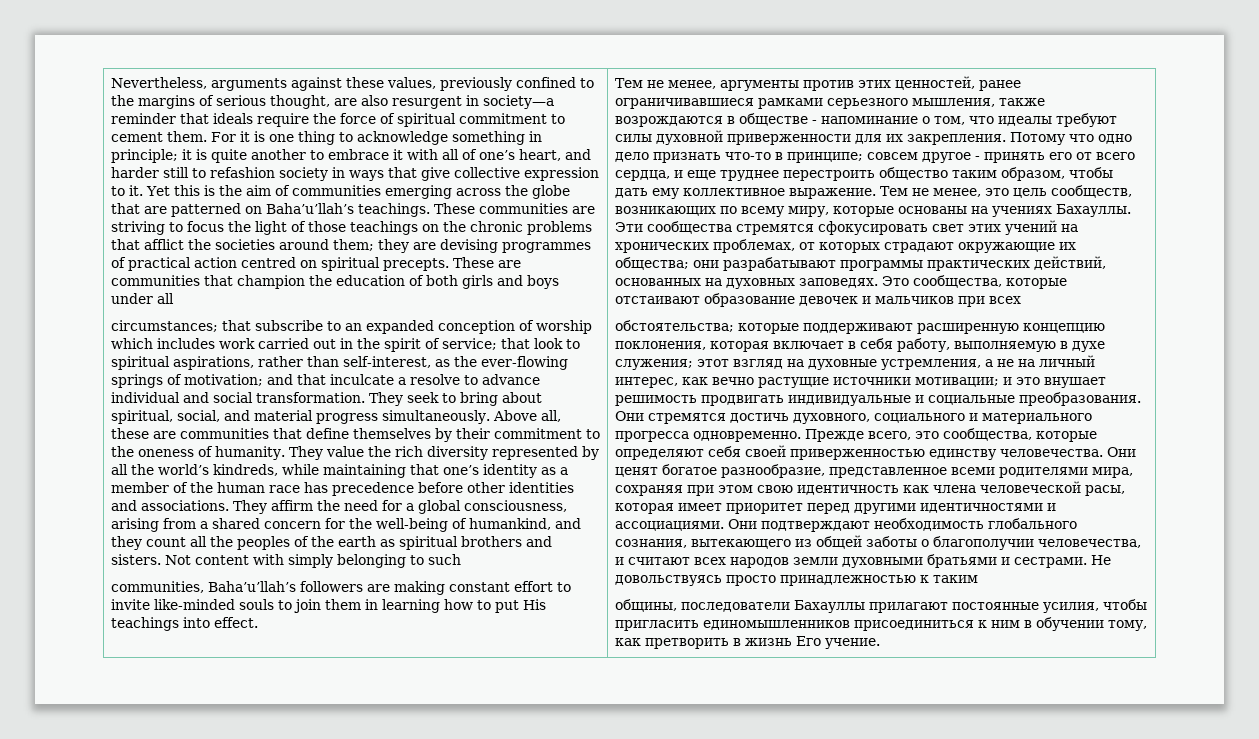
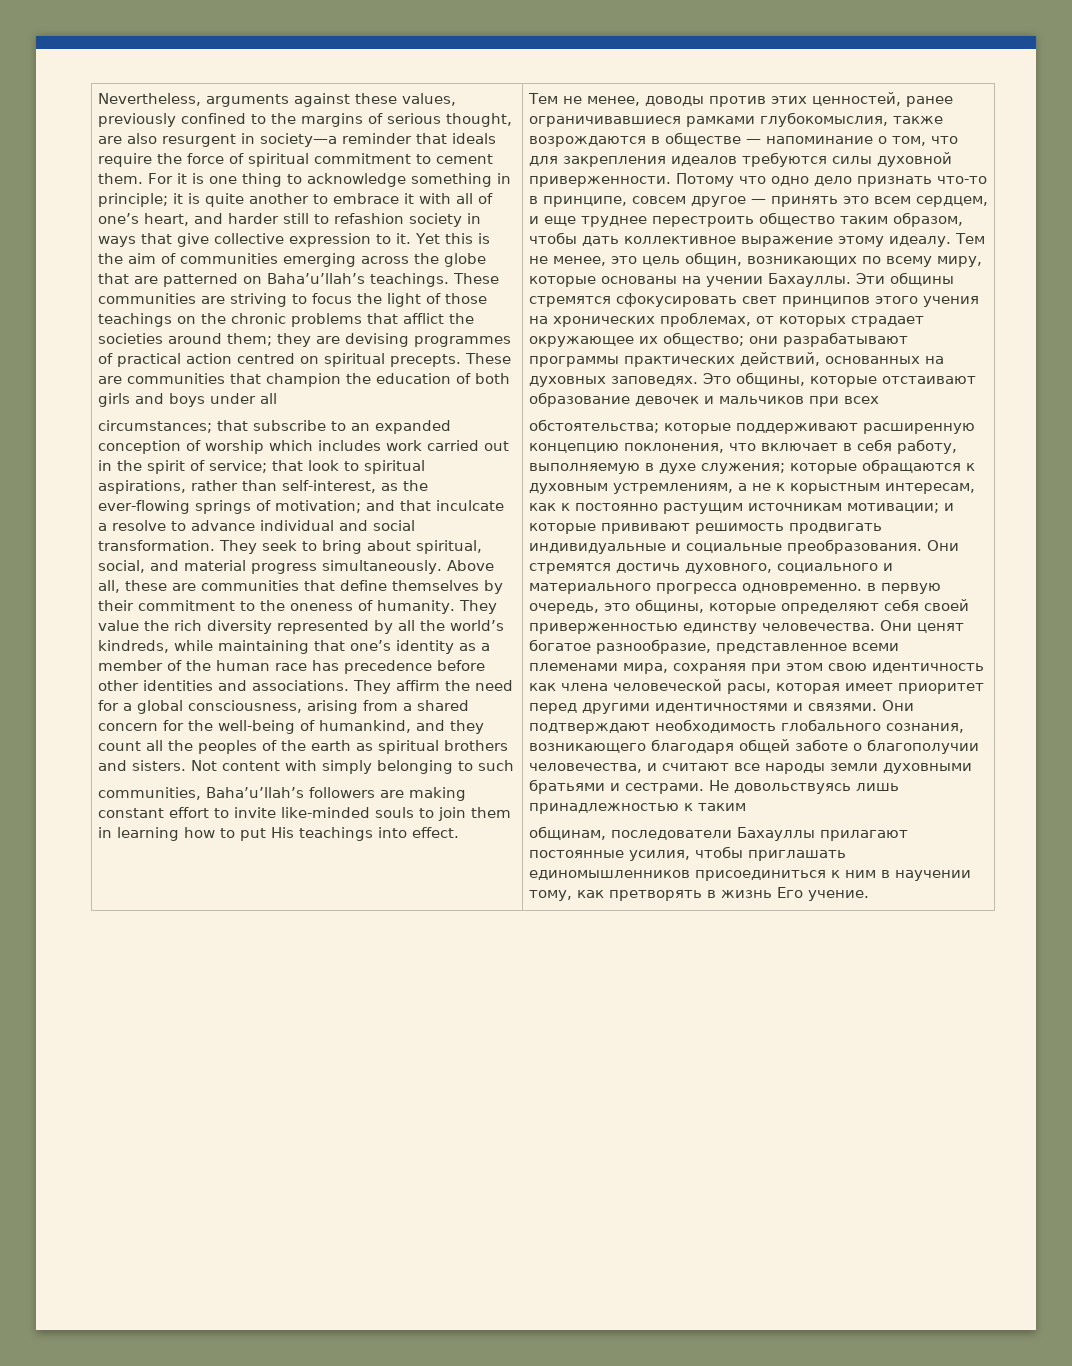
- Тем не менее, аргументы против этих ценностей, ранее ограничивавшиеся рамками серьезного мышления, также возрождаются в обществе - напоминание о том, что идеалы требуют силы духовной приверженности для их закрепления.
+ Тем не менее, доводы против этих ценностей, ранее ограничивавшиеся рамками глубокомыслия, также возрождаются в обществе — напоминание о том, что для закрепления идеалов требуются силы духовной приверженности.
- Потому что одно дело признать что-то в принципе; совсем другое - принять его от всего сердца, и еще труднее перестроить общество таким образом, чтобы дать ему коллективное выражение.
+ Потому что одно дело признать что-то в принципе, совсем другое — принять это всем сердцем, и еще труднее перестроить общество таким образом, чтобы дать коллективное выражение этому идеалу.
- Тем не менее, это цель сообществ, возникающих по всему миру, которые основаны на учениях Бахауллы.
+ Тем не менее, это цель общин, возникающих по всему миру, которые основаны на учении Бахауллы.
- Эти сообщества стремятся сфокусировать свет этих учений на хронических проблемах, от которых страдают окружающие их общества; они разрабатывают программы практических действий, основанных на духовных заповедях.
+ Эти общины стремятся сфокусировать свет принципов этого учения на хронических проблемах, от которых страдает окружающее их общество; они разрабатывают программы практических действий, основанных на духовных заповедях.
- Это сообщества, которые отстаивают образование девочек и мальчиков при всех
+ Это общины, которые отстаивают образование девочек и мальчиков при всех
- обстоятельства; которые поддерживают расширенную концепцию поклонения, которая включает в себя работу, выполняемую в духе служения; этот взгляд на духовные устремления, а не на личный интерес, как вечно растущие источники мотивации; и это внушает решимость продвигать индивидуальные и социальные преобразования.
+ обстоятельства; которые поддерживают расширенную концепцию поклонения, что включает в себя работу, выполняемую в духе служения; которые обращаются к духовным устремлениям, а не к корыстным интересам, как к постоянно растущим источникам мотивации; и которые прививают решимость продвигать индивидуальные и социальные преобразования.
- Они стремятся достичь духовного, социального и материального прогресса одновременно. Прежде всего, это сообщества, которые определяют себя своей приверженностью единству человечества.
+ Они стремятся достичь духовного, социального и материального прогресса одновременно. в первую очередь, это общины, которые определяют себя своей приверженностью единству человечества.
- Они ценят богатое разнообразие, представленное всеми родителями мира, сохраняя при этом свою идентичность как члена человеческой расы, которая имеет приоритет перед другими идентичностями и ассоциациями.
+ Они ценят богатое разнообразие, представленное всеми племенами мира, сохраняя при этом свою идентичность как члена человеческой расы, которая имеет приоритет перед другими идентичностями и связями.
- Они подтверждают необходимость глобального сознания, вытекающего из общей заботы о благополучии человечества, и считают всех народов земли духовными братьями и сестрами.
+ Они подтверждают необходимость глобального сознания, возникающего благодаря общей заботе о благополучии человечества, и считают все народы земли духовными братьями и сестрами.
- Не довольствуясь просто принадлежностью к таким
+ Не довольствуясь лишь принадлежностью к таким
- общины, последователи Бахауллы прилагают постоянные усилия, чтобы пригласить единомышленников присоединиться к ним в обучении тому, как претворить в жизнь Его учение.
+ общинам, последователи Бахауллы прилагают постоянные усилия, чтобы приглашать единомышленников присоединиться к ним в научении тому, как претворять в жизнь Его учение.

